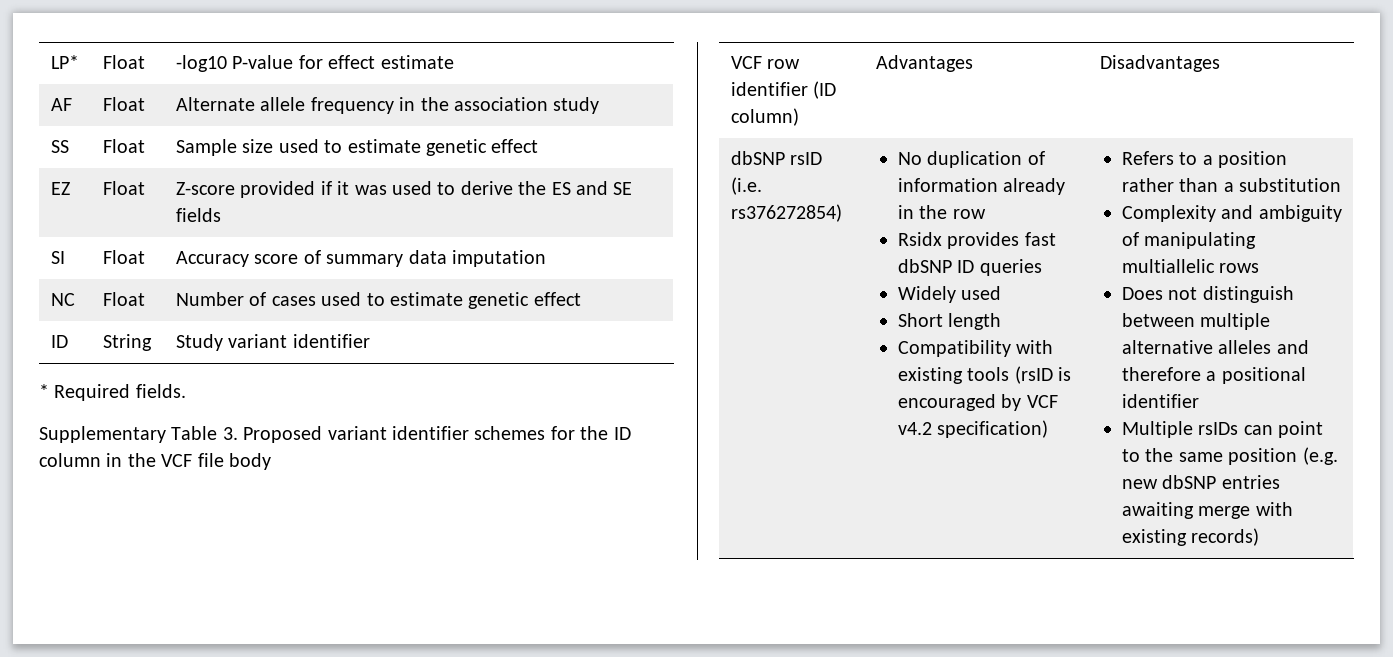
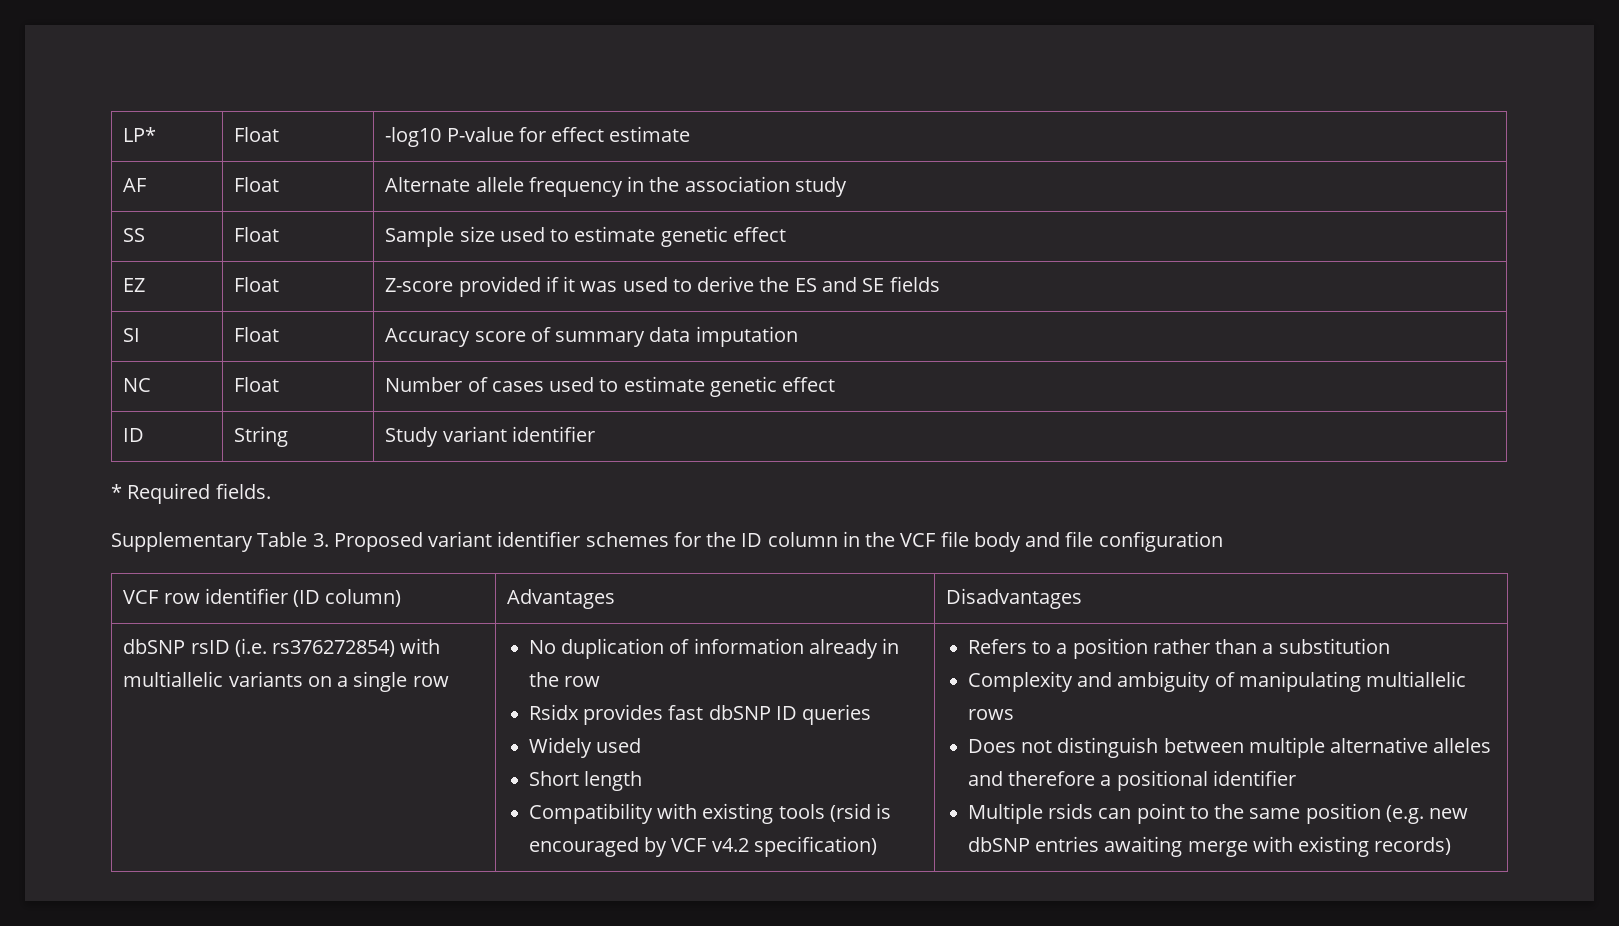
- Supplementary Table 3. Proposed variant identifier schemes for the ID column in the VCF file body
+ Supplementary Table 3. Proposed variant identifier schemes for the ID column in the VCF file body and file configuration
- dbSNP rsID (i.e. rs376272854)
+ dbSNP rsID (i.e. rs376272854) with multiallelic variants on a single row
- Compatibility with existing tools (rsID is encouraged by VCF v4.2 specification)
+ Compatibility with existing tools (rsid is encouraged by VCF v4.2 specification)
- Multiple rsIDs can point to the same position (e.g. new dbSNP entries awaiting merge with existing records)
+ Multiple rsids can point to the same position (e.g. new dbSNP entries awaiting merge with existing records)

